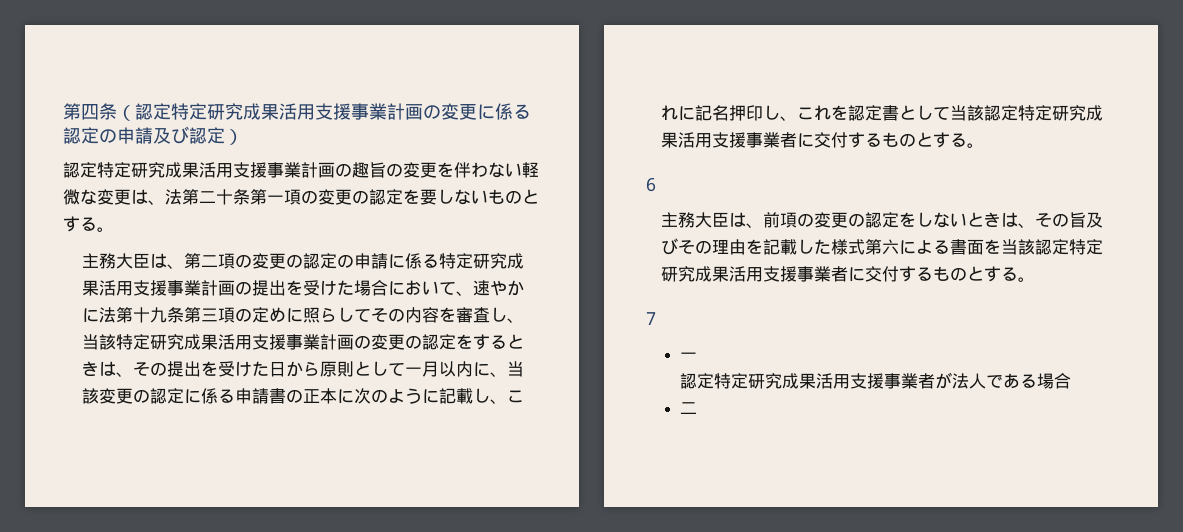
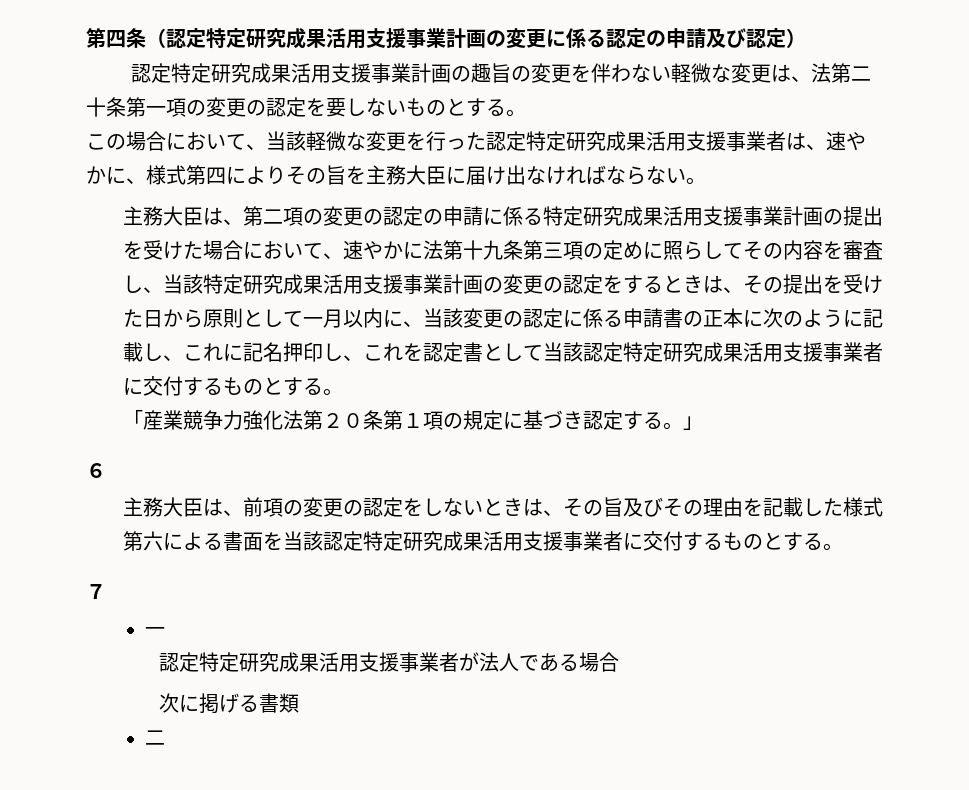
+ この場合において、当該軽微な変更を行った認定特定研究成果活用支援事業者は、速やかに、様式第四によりその旨を主務大臣に届け出なければならない。
+ 「産業競争力強化法第２０条第１項の規定に基づき認定する。」
+ 次に掲げる書類

